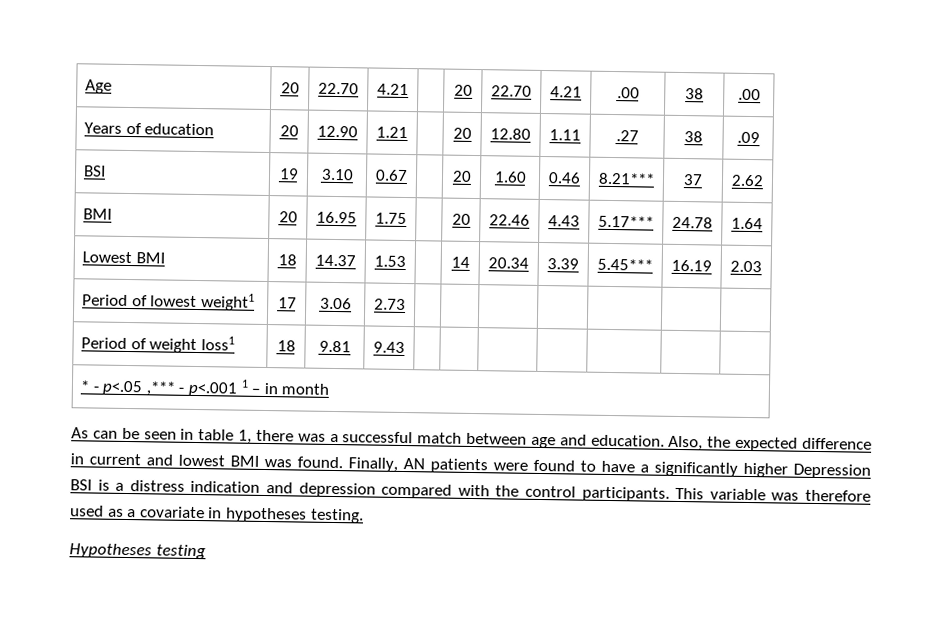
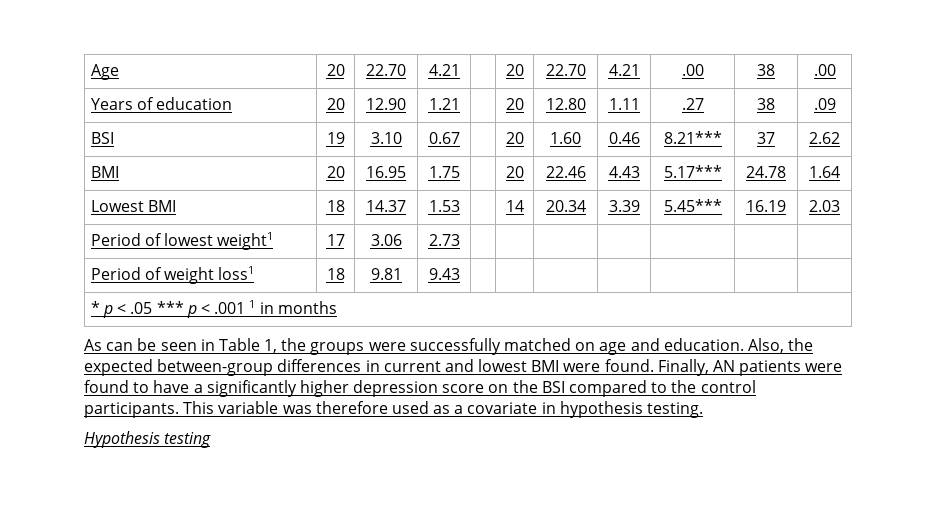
- * - p<.05 ,*** - p<.001 1 – in month
+ * p < .05 *** p < .001 1 in months
- As can be seen in table 1, there was a successful match between age and education.
+ As can be seen in Table 1, the groups were successfully matched on age and education.
- Also, the expected difference in current and lowest BMI was found.
+ Also, the expected between-group differences in current and lowest BMI were found.
- Finally, AN patients were found to have a significantly higher Depression BSI is a distress indication and depression compared with the control participants.
+ Finally, AN patients were found to have a significantly higher depression score on the BSI compared to the control participants.
- This variable was therefore used as a covariate in hypotheses testing.
+ This variable was therefore used as a covariate in hypothesis testing.
- Hypotheses testing
+ Hypothesis testing

